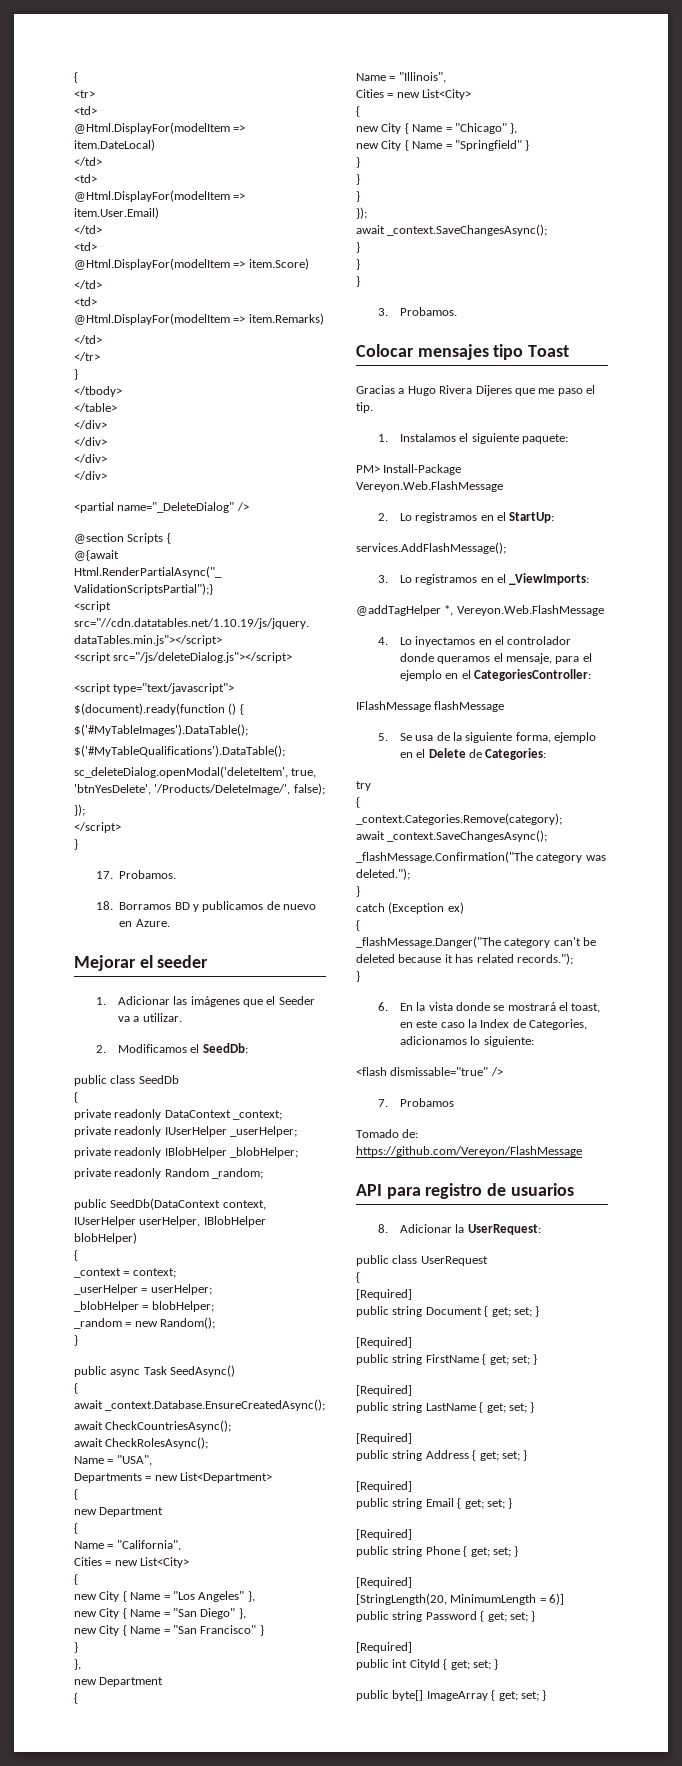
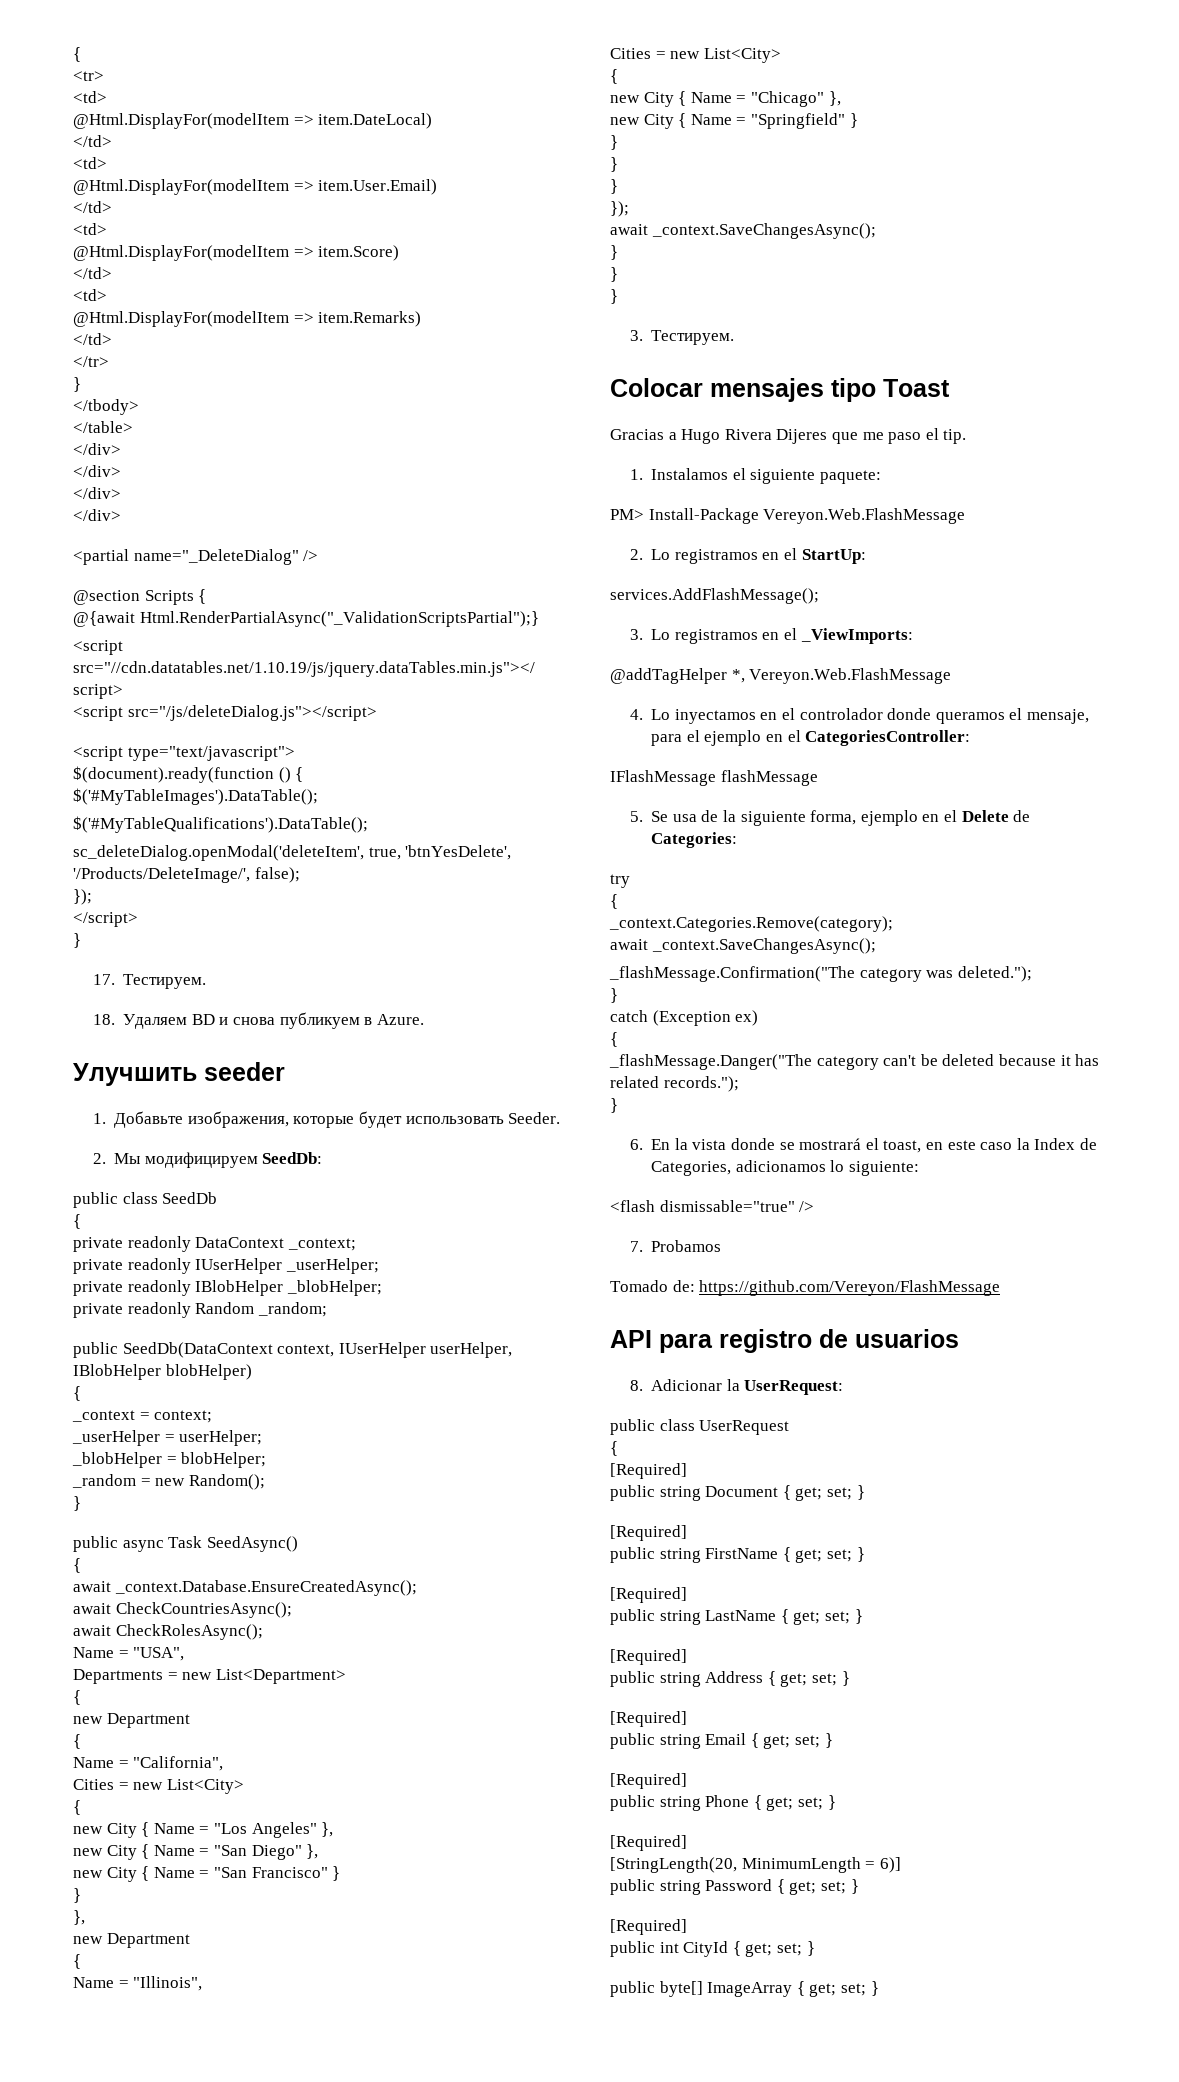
- 17. Probamos.
+ 17. Тестируем.
- 18. Borramos BD y publicamos de nuevo en Azure.
+ 18. Удаляем BD и снова публикуем в Azure.
- Mejorar el seeder
+ Улучшить seeder
- 1. Adicionar las imágenes que el Seeder va a utilizar.
- 2. Modificamos el SeedDb:
+ 1. Добавьте изображения, которые будет использовать Seeder.
+ 2. Мы модифицируем SeedDb:
- 3. Probamos.
+ 3. Тестируем.

